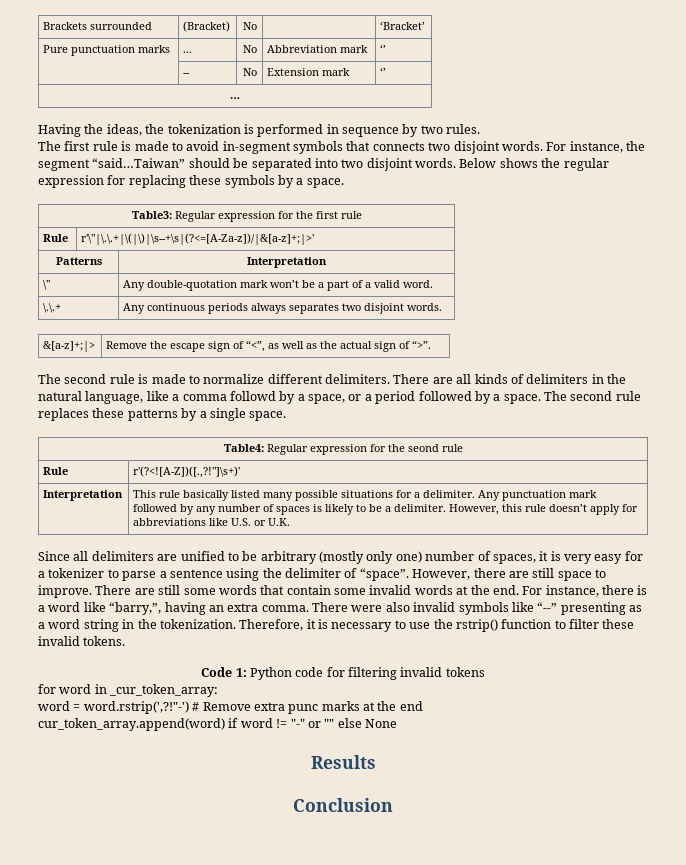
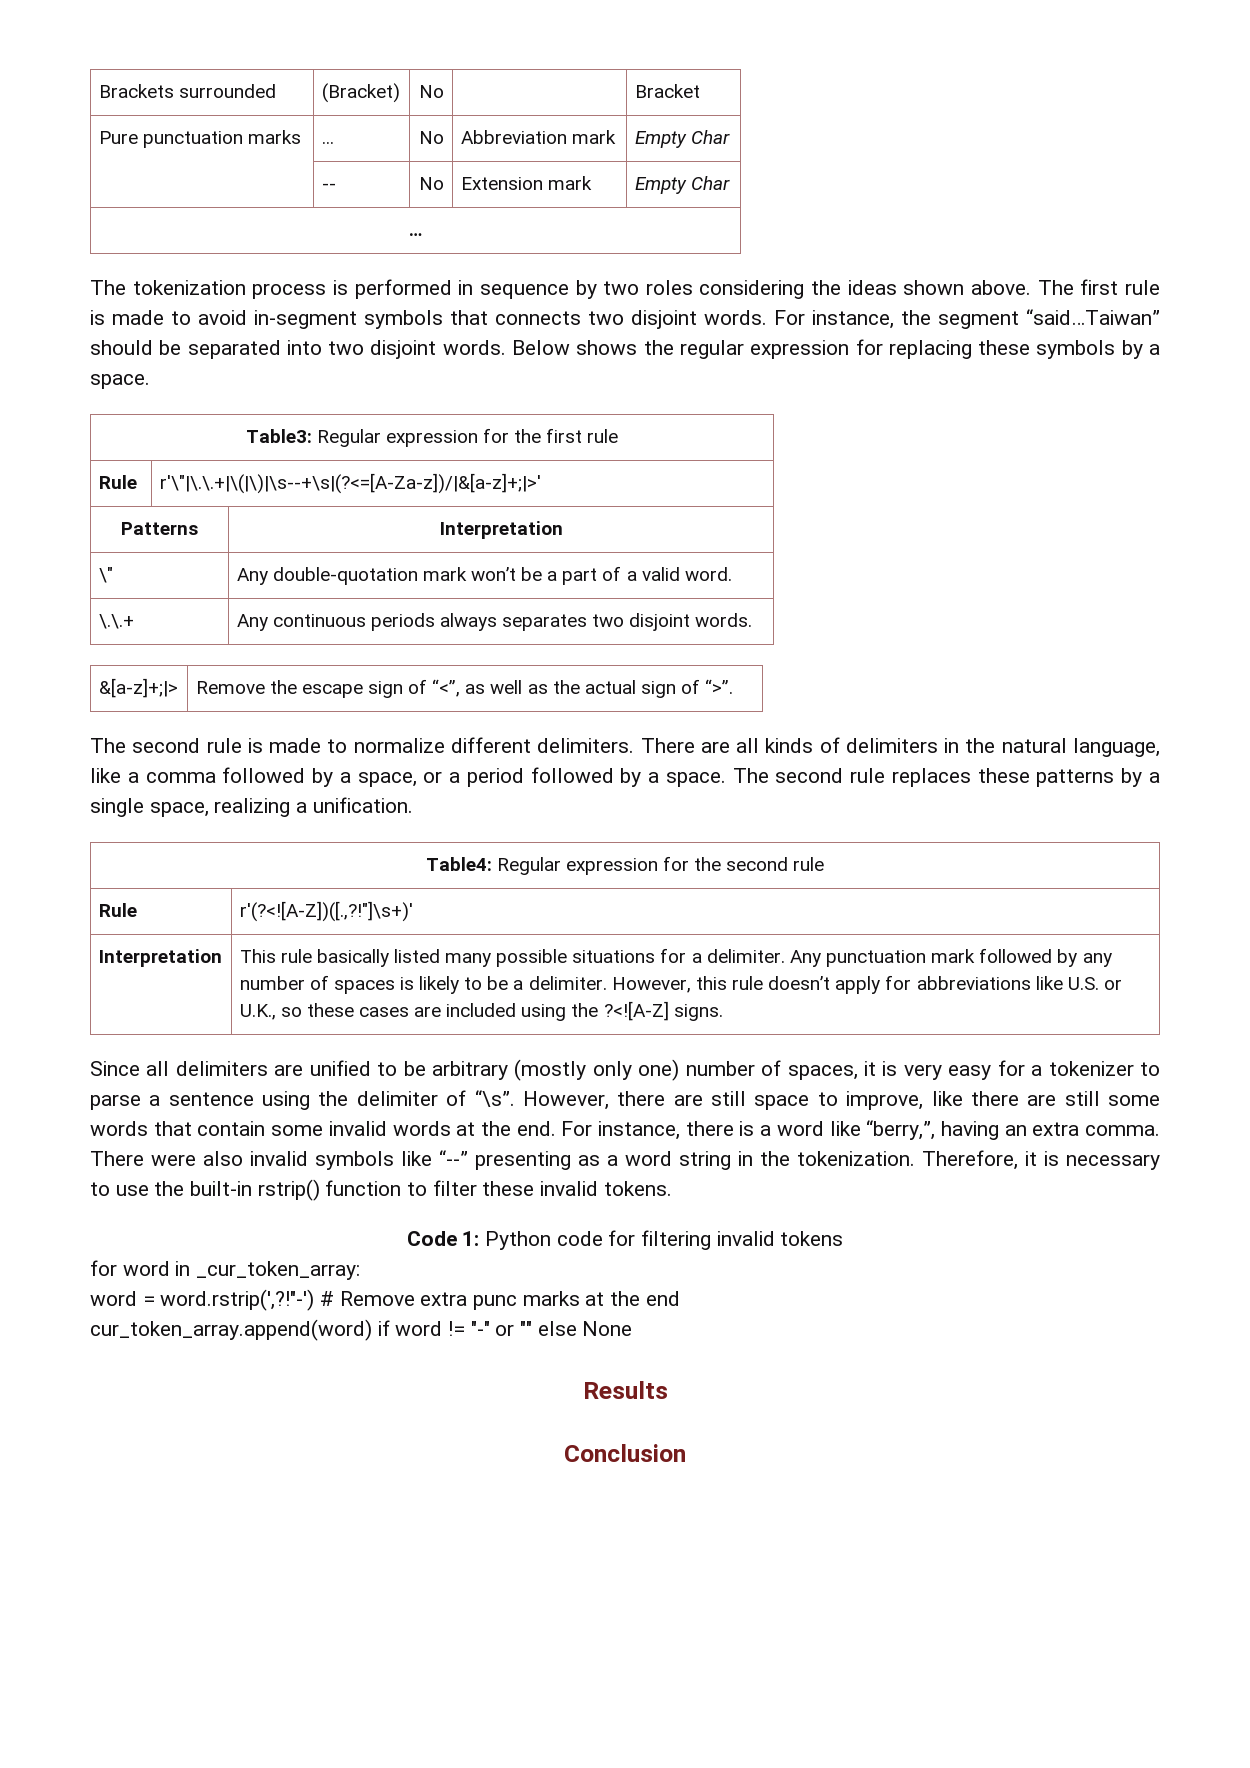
- Brackets surrounded | (Bracket) | No | | ‘Bracket’
+ Brackets surrounded | (Bracket) | No | | Bracket
- Pure punctuation marks | ... | No | Abbreviation mark | ‘’
+ Pure punctuation marks | ... | No | Abbreviation mark | Empty Char
- | -- | No | Extension mark | ‘’
+ | -- | No | Extension mark | Empty Char
- Having the ideas, the tokenization is performed in sequence by two rules.
- The first rule is made to avoid in-segment symbols that connects two disjoint words.
+ The tokenization process is performed in sequence by two roles considering the ideas shown above. The first rule is made to avoid in-segment symbols that connects two disjoint words.
- There are all kinds of delimiters in the natural language, like a comma followd by a space, or a period followed by a space.
+ There are all kinds of delimiters in the natural language, like a comma followed by a space, or a period followed by a space.
- The second rule replaces these patterns by a single space.
+ The second rule replaces these patterns by a single space, realizing a unification.
- Table4: Regular expression for the seond rule
+ Table4: Regular expression for the second rule
- However, this rule doesn’t apply for abbreviations like U.S. or U.K.
+ However, this rule doesn’t apply for abbreviations like U.S. or U.K., so these cases are included using the ?<![A-Z] signs.
- Since all delimiters are unified to be arbitrary (mostly only one) number of spaces, it is very easy for a tokenizer to parse a sentence using the delimiter of “space”.
+ Since all delimiters are unified to be arbitrary (mostly only one) number of spaces, it is very easy for a tokenizer to parse a sentence using the delimiter of “\s”.
- However, there are still space to improve. There are still some words that contain some invalid words at the end.
+ However, there are still space to improve, like there are still some words that contain some invalid words at the end.
- For instance, there is a word like “barry,”, having an extra comma.
+ For instance, there is a word like “berry,”, having an extra comma.
- Therefore, it is necessary to use the rstrip() function to filter these invalid tokens.
+ Therefore, it is necessary to use the built-in rstrip() function to filter these invalid tokens.

